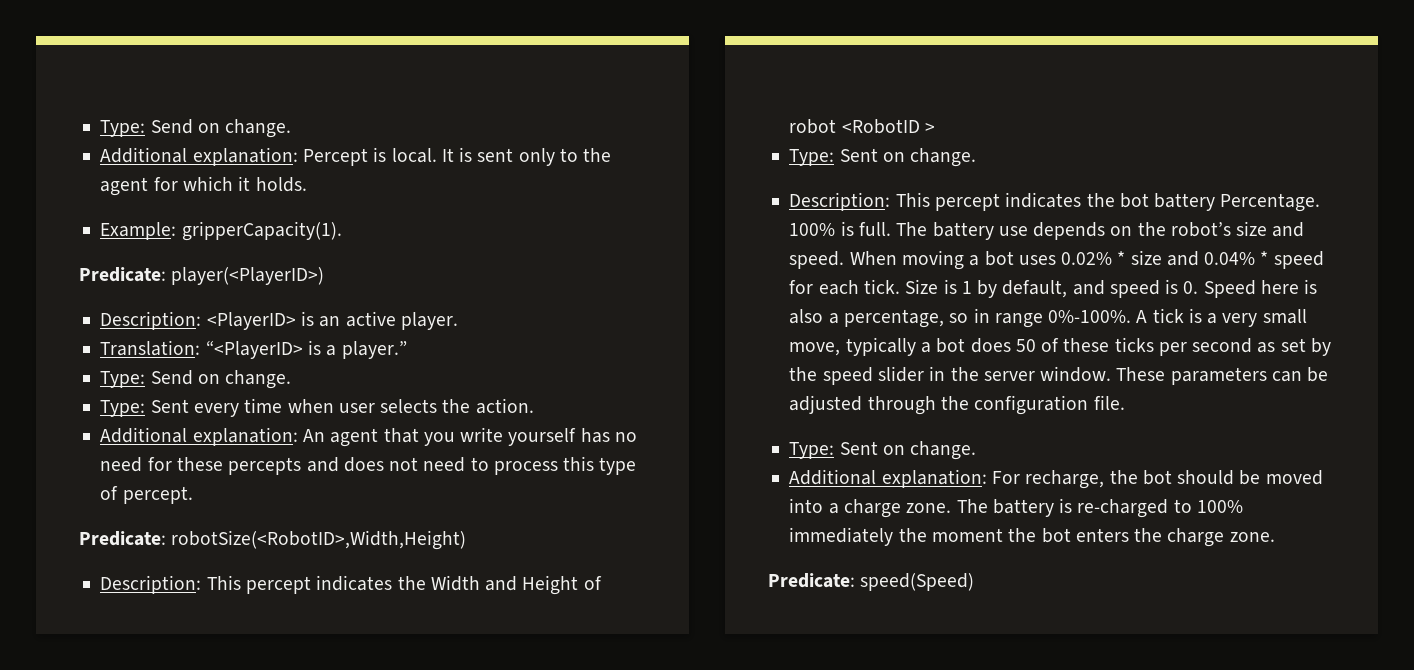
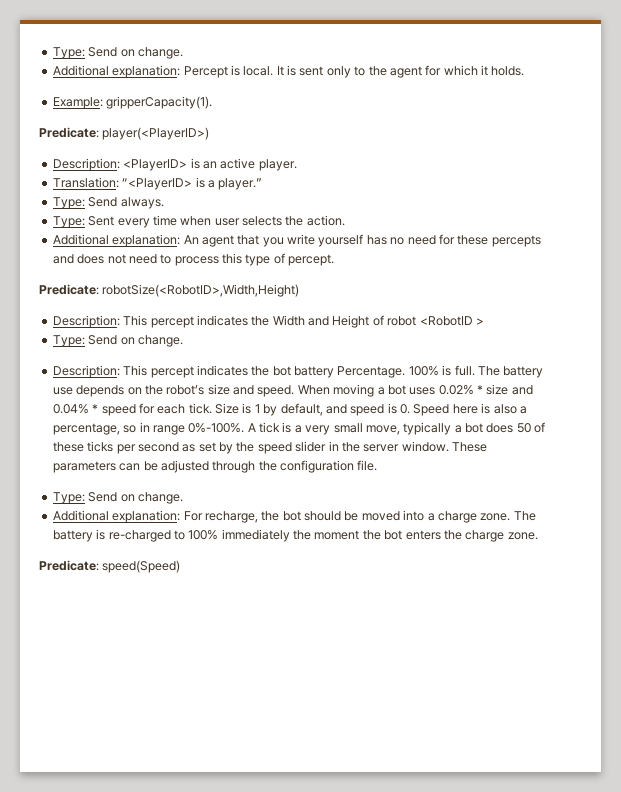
  Translation: “<PlayerID> is a player.”
- Type: Send on change.
+ Type: Send always.
  Description: This percept indicates the Width and Height of robot <RobotID >
- Type: Sent on change.
+ Type: Send on change.
  These parameters can be adjusted through the configuration file.
- Type: Sent on change.
+ Type: Send on change.

